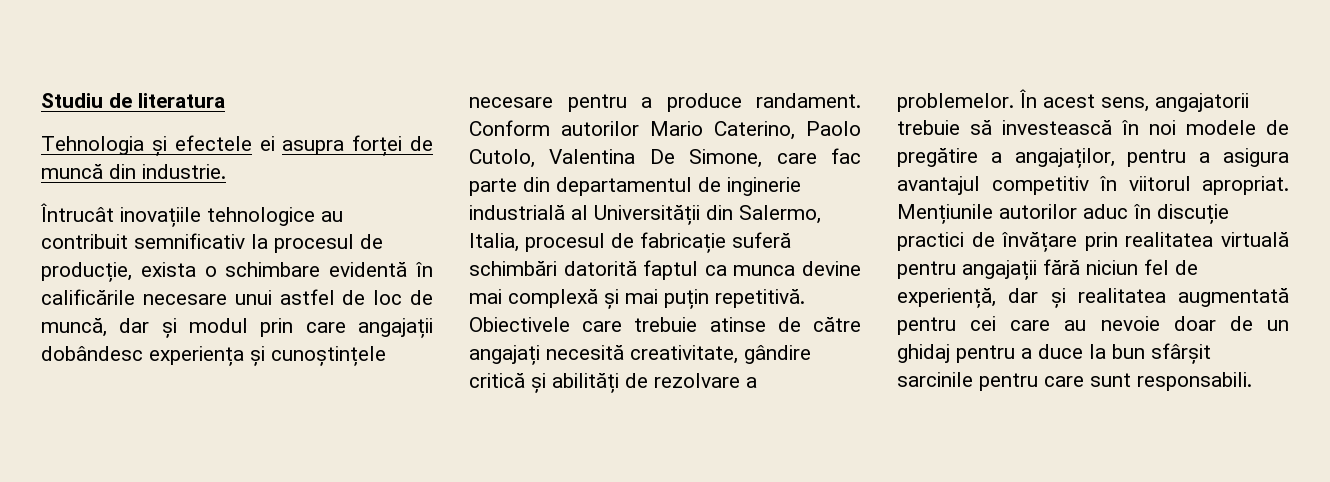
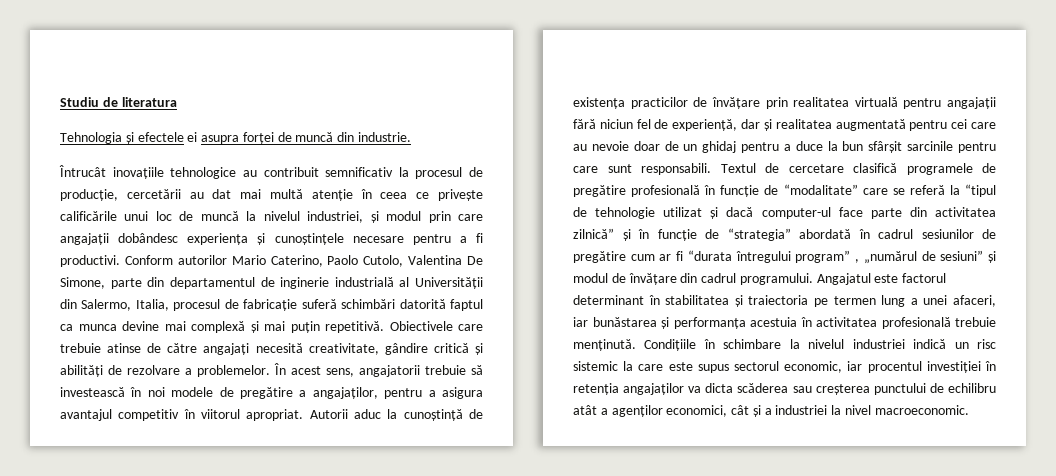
- Întrucât inovațiile tehnologice au contribuit semnificativ la procesul de producție, exista o schimbare evidentă în calificările necesare unui astfel de loc de muncă, dar și modul prin care angajații dobândesc experiența și cunoștințele necesare pentru a produce randament.
+ Întrucât inovațiile tehnologice au contribuit semnificativ la procesul de producție, cercetării au dat mai multă atenție în ceea ce privește calificările unui loc de muncă la nivelul industriei, și modul prin care angajații dobândesc experiența și cunoștințele necesare pentru a fi productivi.
- Conform autorilor Mario Caterino, Paolo Cutolo, Valentina De Simone, care fac parte din departamentul de inginerie industrială al Universității din Salermo, Italia, procesul de fabricație suferă schimbări datorită faptul ca munca devine mai complexă și mai puțin repetitivă.
+ Conform autorilor Mario Caterino, Paolo Cutolo, Valentina De Simone, parte din departamentul de inginerie industrială al Universității din Salermo, Italia, procesul de fabricație suferă schimbări datorită faptul ca munca devine mai complexă și mai puțin repetitivă.
- Mențiunile autorilor aduc în discuție practici de învățare prin realitatea virtuală pentru angajații fără niciun fel de experiență, dar și realitatea augmentată pentru cei care au nevoie doar de un ghidaj pentru a duce la bun sfârșit sarcinile pentru care sunt responsabili.
+ Autorii aduc la cunoștință de existența practicilor de învățare prin realitatea virtuală pentru angajații fără niciun fel de experiență, dar și realitatea augmentată pentru cei care au nevoie doar de un ghidaj pentru a duce la bun sfârșit sarcinile pentru care sunt responsabili.
+ Textul de cercetare clasifică programele de pregătire profesională în funcție de “modalitate” care se referă la “tipul de tehnologie utilizat și dacă computer-ul face parte din activitatea zilnică” și în funcție de “strategia” abordată în cadrul sesiunilor de pregătire cum ar fi “durata întregului program” , „numărul de sesiuni” și modul de învățare din cadrul programului. Angajatul este factorul determinant în stabilitatea și traiectoria pe termen lung a unei afaceri, iar bunăstarea și performanța acestuia în activitatea profesională trebuie menținută. Condițiile în schimbare la nivelul industriei indică un risc sistemic la care este supus sectorul economic, iar procentul investiției în retenția angajaților va dicta scăderea sau creșterea punctului de echilibru atât a agenților economici, cât și a industriei la nivel macroeconomic.

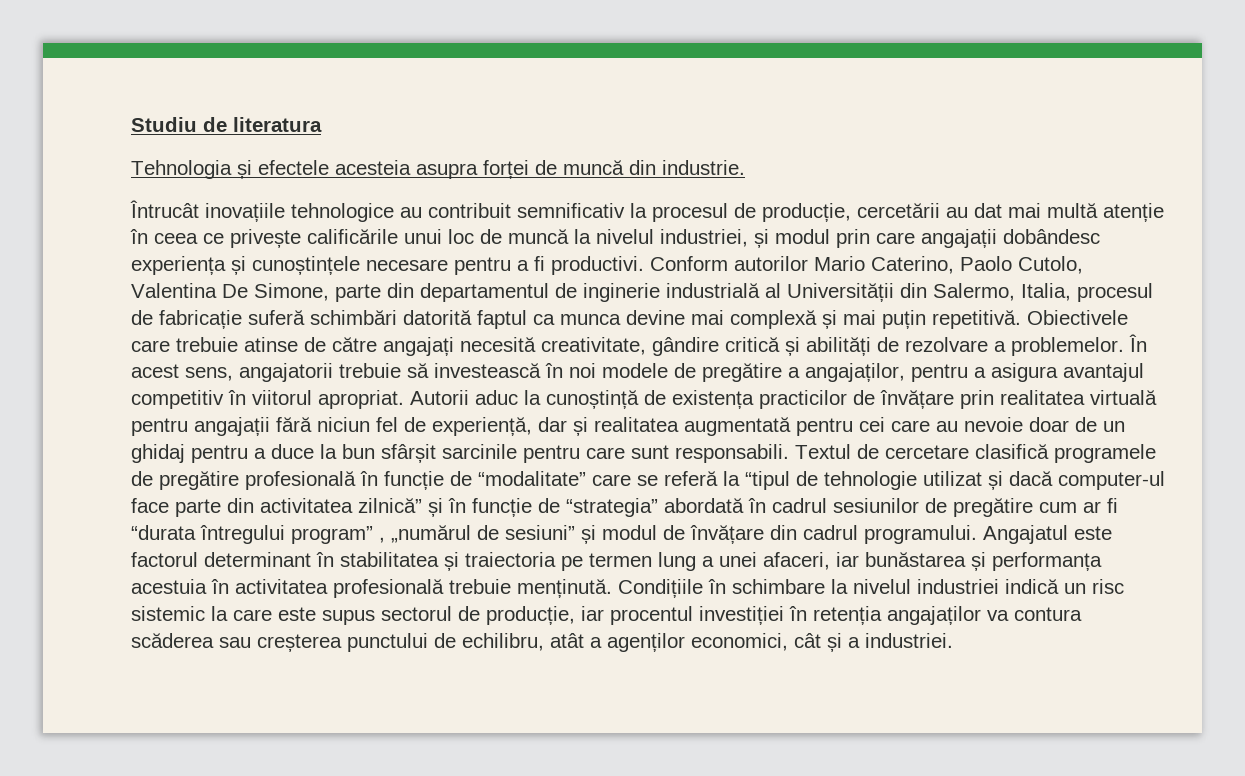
- Tehnologia și efectele ei asupra forței de muncă din industrie.
+ Tehnologia și efectele acesteia asupra forței de muncă din industrie.
- Condițiile în schimbare la nivelul industriei indică un risc sistemic la care este supus sectorul economic, iar procentul investiției în retenția angajaților va dicta scăderea sau creșterea punctului de echilibru atât a agenților economici, cât și a industriei la nivel macroeconomic.
+ Condițiile în schimbare la nivelul industriei indică un risc sistemic la care este supus sectorul de producție, iar procentul investiției în retenția angajaților va contura scăderea sau creșterea punctului de echilibru, atât a agenților economici, cât și a industriei.

